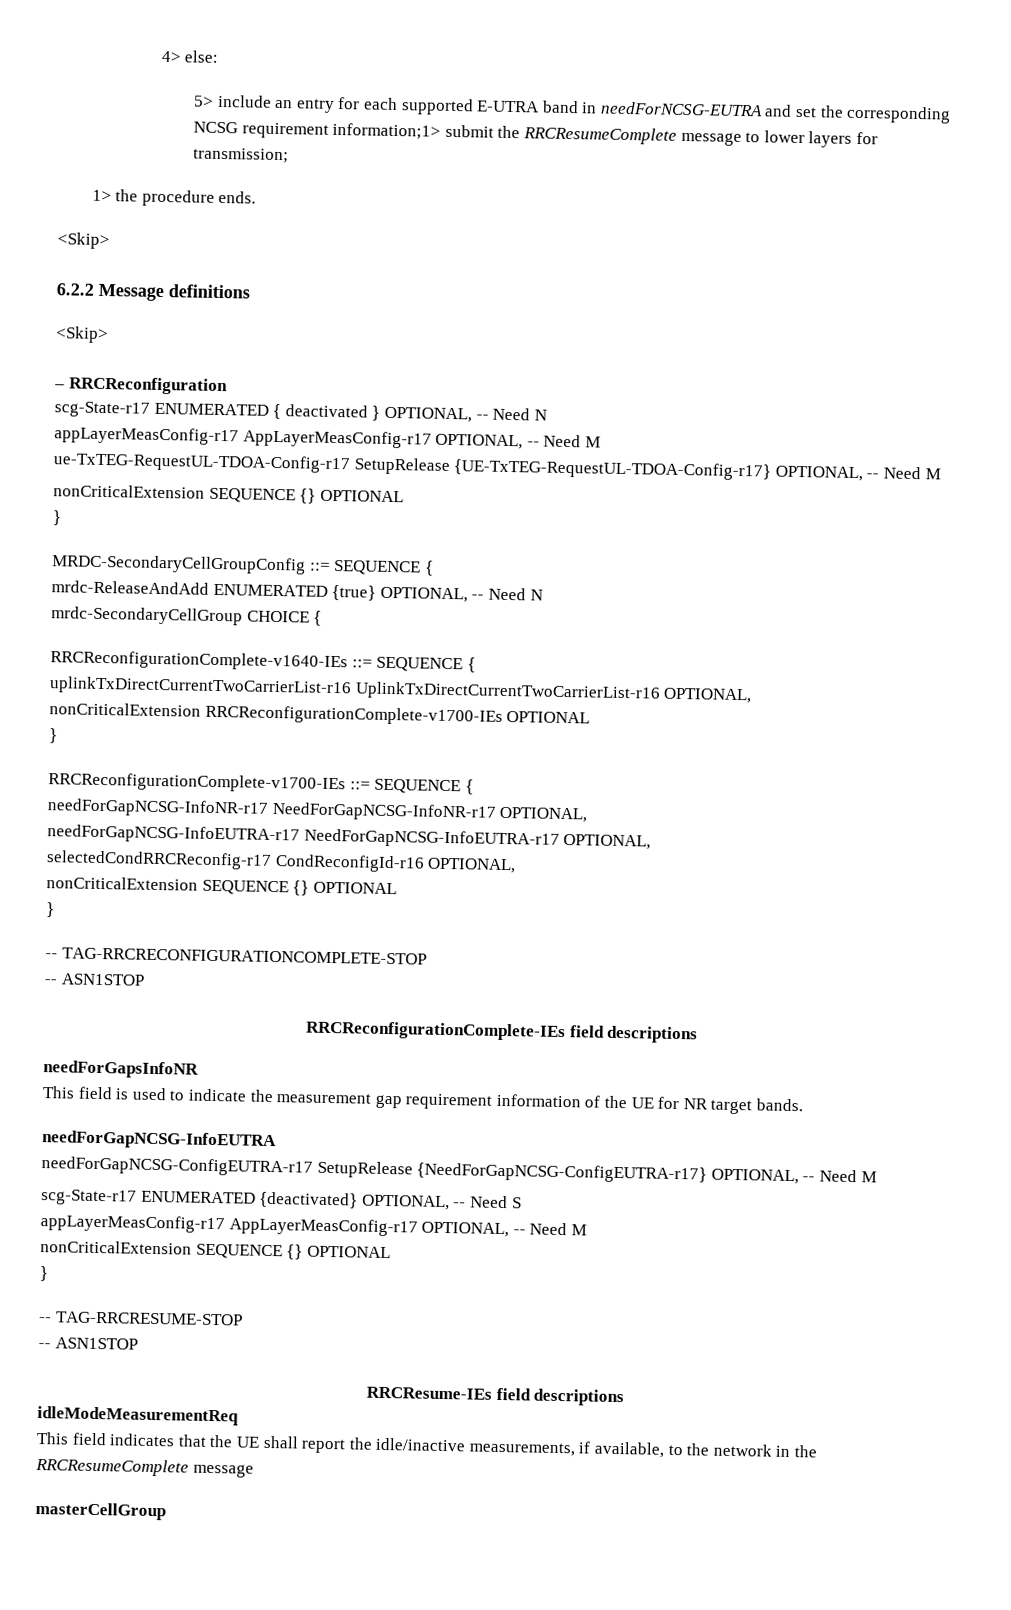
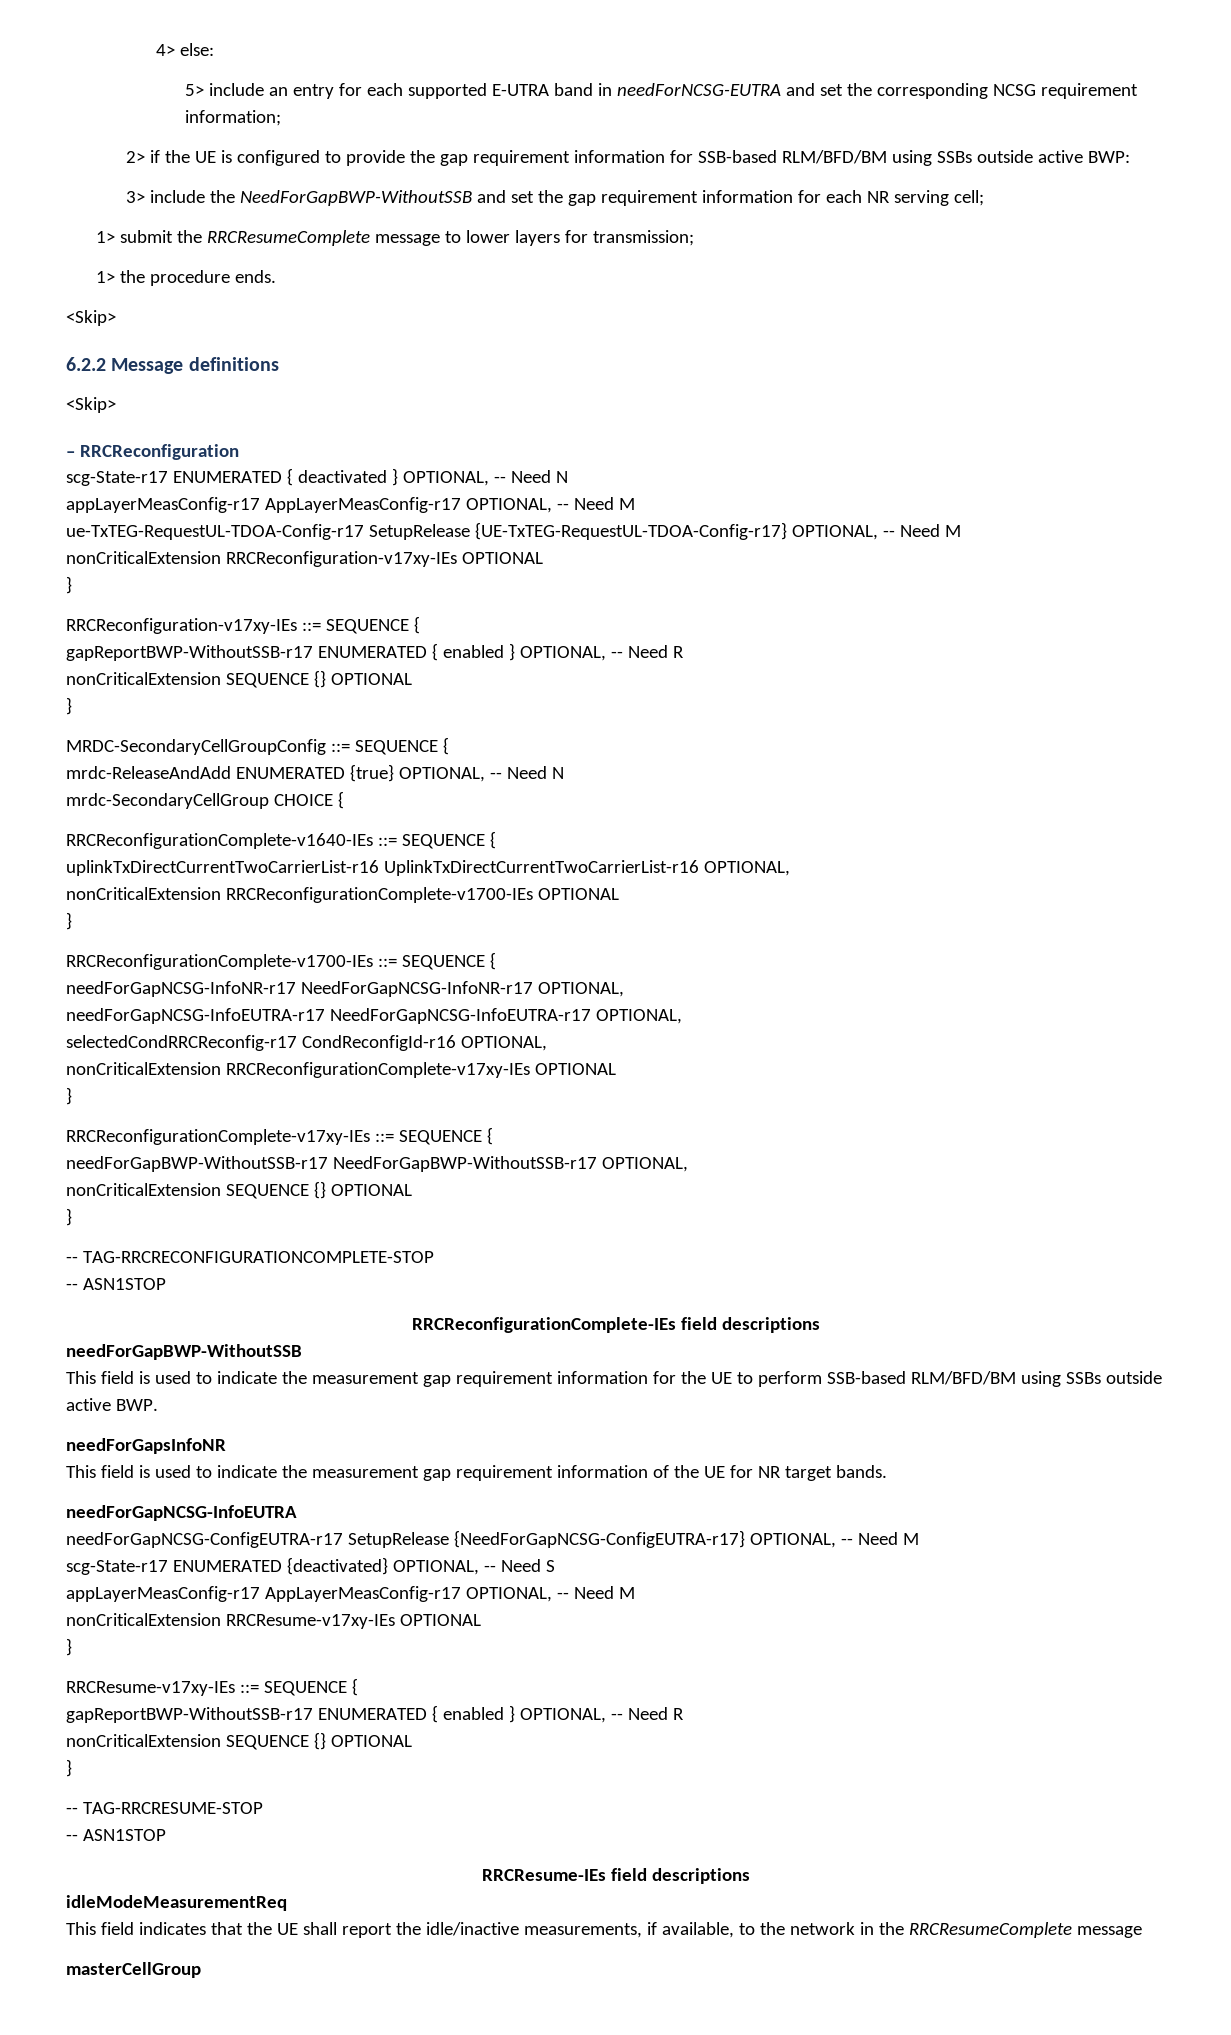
- 5> include an entry for each supported E-UTRA band in needForNCSG-EUTRA and set the corresponding NCSG requirement information;1> submit the RRCResumeComplete message to lower layers for transmission;
+ 5> include an entry for each supported E-UTRA band in needForNCSG-EUTRA and set the corresponding NCSG requirement information;
+ 2> if the UE is configured to provide the gap requirement information for SSB-based RLM/BFD/BM using SSBs outside active BWP:
+ 3> include the NeedForGapBWP-WithoutSSB and set the gap requirement information for each NR serving cell;
+ 1> submit the RRCResumeComplete message to lower layers for transmission;
+ nonCriticalExtension RRCReconfiguration-v17xy-IEs OPTIONAL
+ }
+ RRCReconfiguration-v17xy-IEs ::= SEQUENCE {
+ gapReportBWP-WithoutSSB-r17 ENUMERATED { enabled } OPTIONAL, -- Need R
+ nonCriticalExtension RRCReconfigurationComplete-v17xy-IEs OPTIONAL
+ }
+ RRCReconfigurationComplete-v17xy-IEs ::= SEQUENCE {
+ needForGapBWP-WithoutSSB-r17 NeedForGapBWP-WithoutSSB-r17 OPTIONAL,
+ needForGapBWP-WithoutSSB
+ This field is used to indicate the measurement gap requirement information for the UE to perform SSB-based RLM/BFD/BM using SSBs outside active BWP.
+ nonCriticalExtension RRCResume-v17xy-IEs OPTIONAL
+ }
+ RRCResume-v17xy-IEs ::= SEQUENCE {
+ gapReportBWP-WithoutSSB-r17 ENUMERATED { enabled } OPTIONAL, -- Need R

